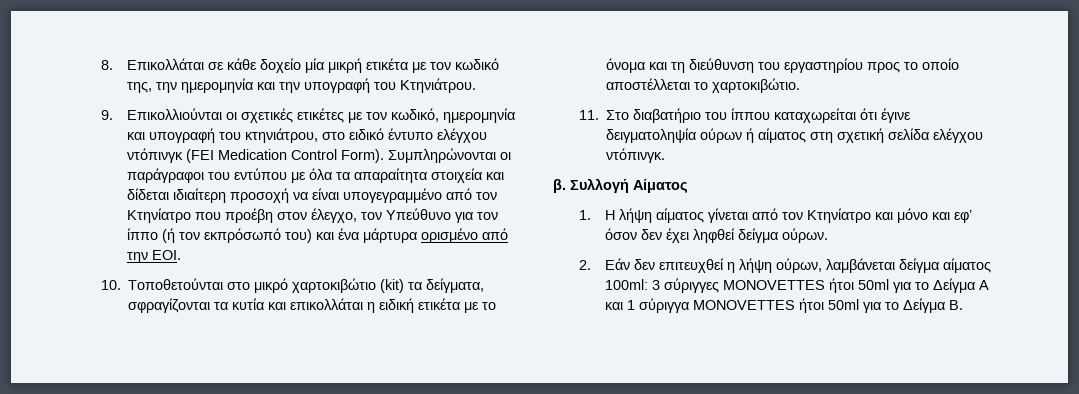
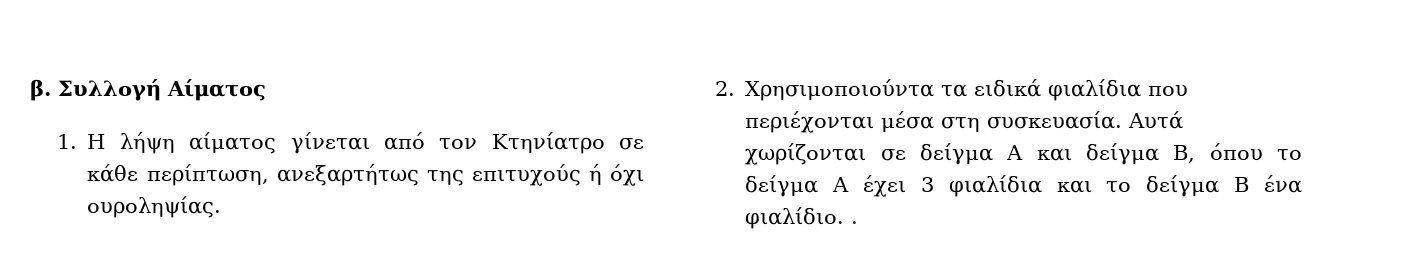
- 8. Επικολλάται σε κάθε δοχείο μία μικρή ετικέτα με τον κωδικό της, την ημερομηνία και την υπογραφή του Κτηνιάτρου.
- 9. Επικολλιούνται οι σχετικές ετικέτες με τον κωδικό, ημερομηνία και υπογραφή του κτηνιάτρου, στο ειδικό έντυπο ελέγχου ντόπινγκ (FEI Medication Control Form). Συμπληρώνονται οι παράγραφοι του εντύπου με όλα τα απαραίτητα στοιχεία και δίδεται ιδιαίτερη προσοχή να είναι υπογεγραμμένο από τον Κτηνίατρο που προέβη στον έλεγχο, τον Υπεύθυνο για τον ίππο (ή τον εκπρόσωπό του) και ένα μάρτυρα ορισμένο από την ΕΟΙ.
- 10. Τοποθετούνται στο μικρό χαρτοκιβώτιο (kit) τα δείγματα, σφραγίζονται τα κυτία και επικολλάται η ειδική ετικέτα με το όνομα και τη διεύθυνση του εργαστηρίου προς το οποίο αποστέλλεται το χαρτοκιβώτιο.
- 11. Στο διαβατήριο του ίππου καταχωρείται ότι έγινε δειγματοληψία ούρων ή αίματος στη σχετική σελίδα ελέγχου ντόπινγκ.
- 1. Η λήψη αίματος γίνεται από τον Κτηνίατρο και μόνο και εφ’ όσον δεν έχει ληφθεί δείγμα ούρων.
- 2. Εάν δεν επιτευχθεί η λήψη ούρων, λαμβάνεται δείγμα αίματος 100ml: 3 σύριγγες MONOVETTES ήτοι 50ml για το Δείγμα Α και 1 σύριγγα MONOVETTES ήτοι 50ml για το Δείγμα Β.
+ 1. Η λήψη αίματος γίνεται από τον Κτηνίατρο σε κάθε περίπτωση, ανεξαρτήτως της επιτυχούς ή όχι ουροληψίας.
+ 2. Χρησιμοποιούντα τα ειδικά φιαλίδια που περιέχονται μέσα στη συσκευασία. Αυτά χωρίζονται σε δείγμα Α και δείγμα Β, όπου το δείγμα Α έχει 3 φιαλίδια και το δείγμα Β ένα φιαλίδιο. .

